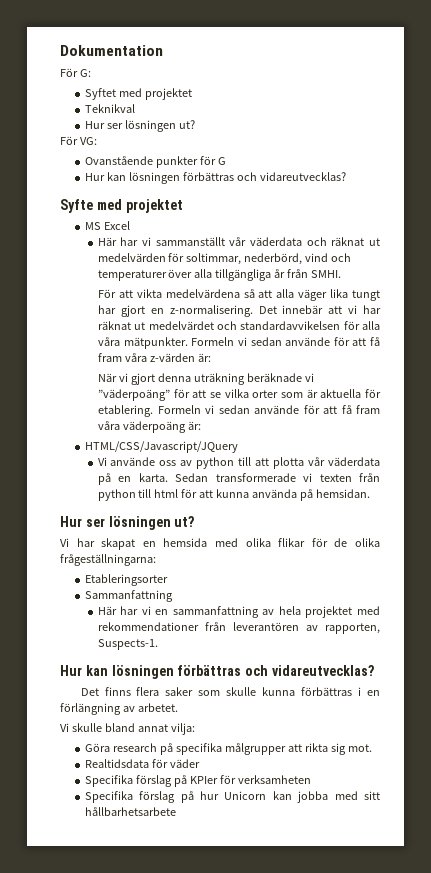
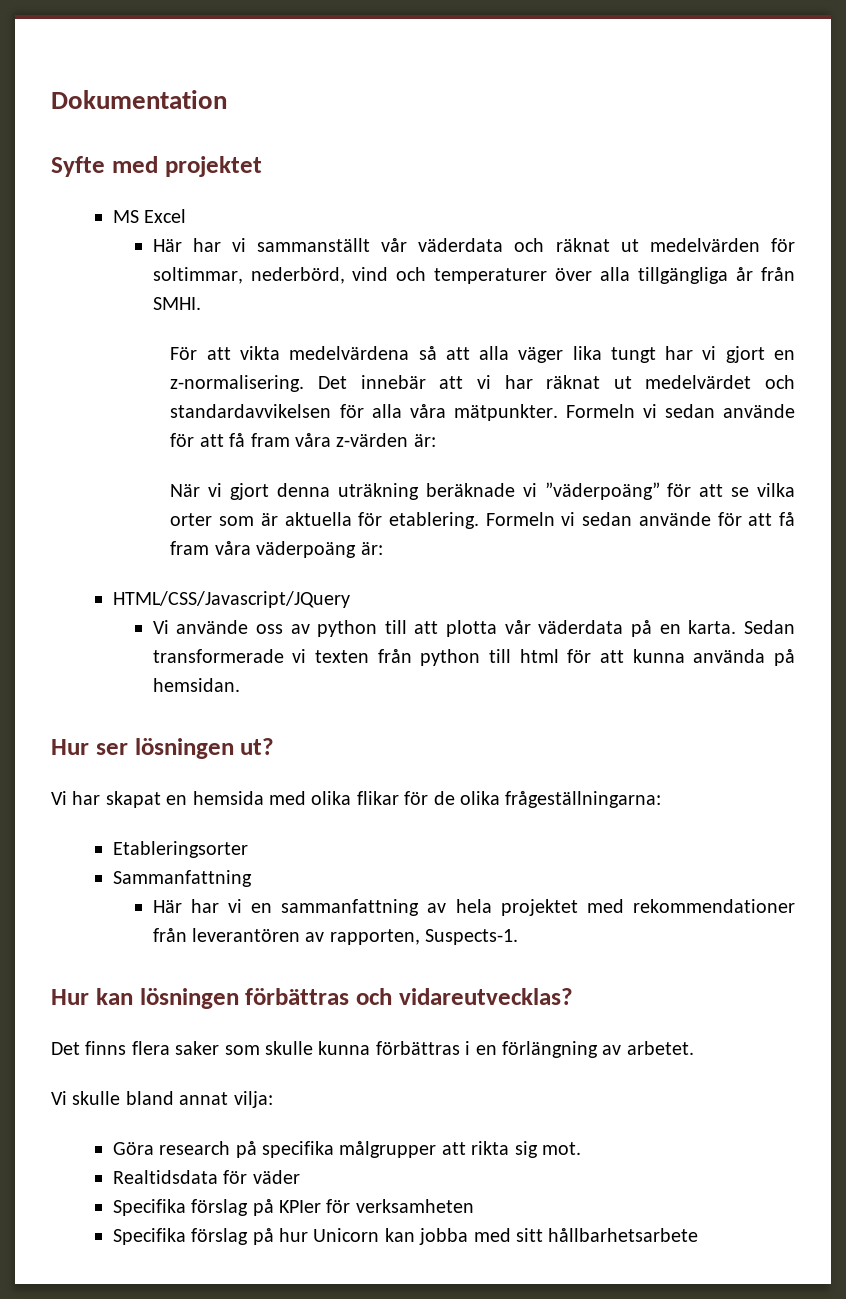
- För G:
- Syftet med projektet
- Teknikval
- Hur ser lösningen ut?
- För VG:
- Ovanstående punkter för G
- Hur kan lösningen förbättras och vidareutvecklas?
- För att vikta medelvärdena så att alla väger lika tungt har gjort en z-normalisering.
+ För att vikta medelvärdena så att alla väger lika tungt har vi gjort en z-normalisering.

